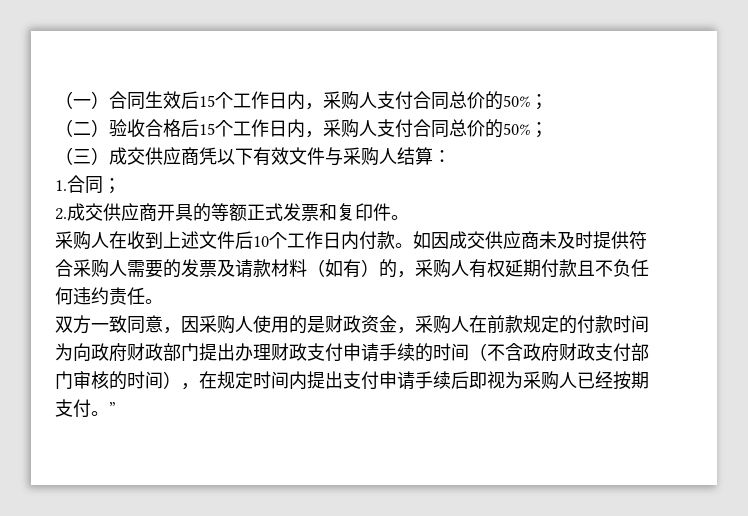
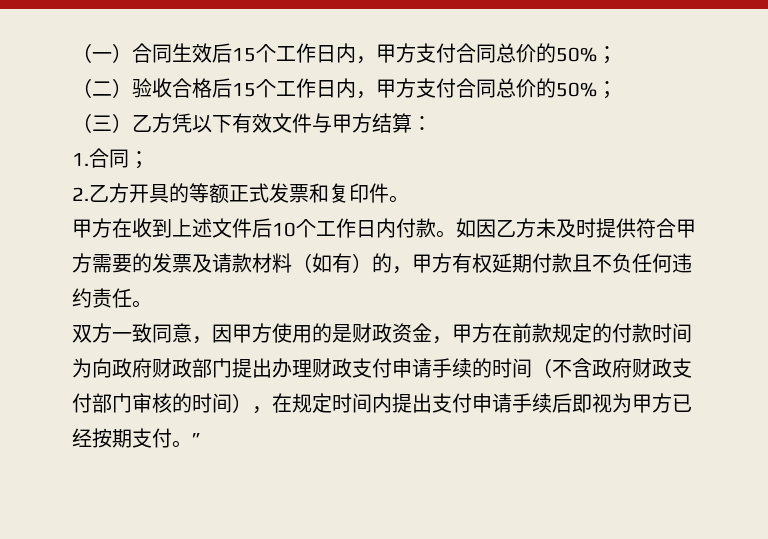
- （一）合同生效后15个工作日内，采购人支付合同总价的50%；
+ （一）合同生效后15个工作日内，甲方支付合同总价的50%；
- （二）验收合格后15个工作日内，采购人支付合同总价的50%；
+ （二）验收合格后15个工作日内，甲方支付合同总价的50%；
- （三）成交供应商凭以下有效文件与采购人结算：
+ （三）乙方凭以下有效文件与甲方结算：
- 2.成交供应商开具的等额正式发票和复印件。
+ 2.乙方开具的等额正式发票和复印件。
- 采购人在收到上述文件后10个工作日内付款。
+ 甲方在收到上述文件后10个工作日内付款。
- 如因成交供应商未及时提供符合采购人需要的发票及请款材料（如有）的，采购人有权延期付款且不负任何违约责任。
+ 如因乙方未及时提供符合甲方需要的发票及请款材料（如有）的，甲方有权延期付款且不负任何违约责任。
- 双方一致同意，因采购人使用的是财政资金，采购人在前款规定的付款时间为向政府财政部门提出办理财政支付申请手续的时间（不含政府财政支付部门审核的时间），在规定时间内提出支付申请手续后即视为采购人已经按期支付。”
+ 双方一致同意，因甲方使用的是财政资金，甲方在前款规定的付款时间为向政府财政部门提出办理财政支付申请手续的时间（不含政府财政支付部门审核的时间），在规定时间内提出支付申请手续后即视为甲方已经按期支付。”

